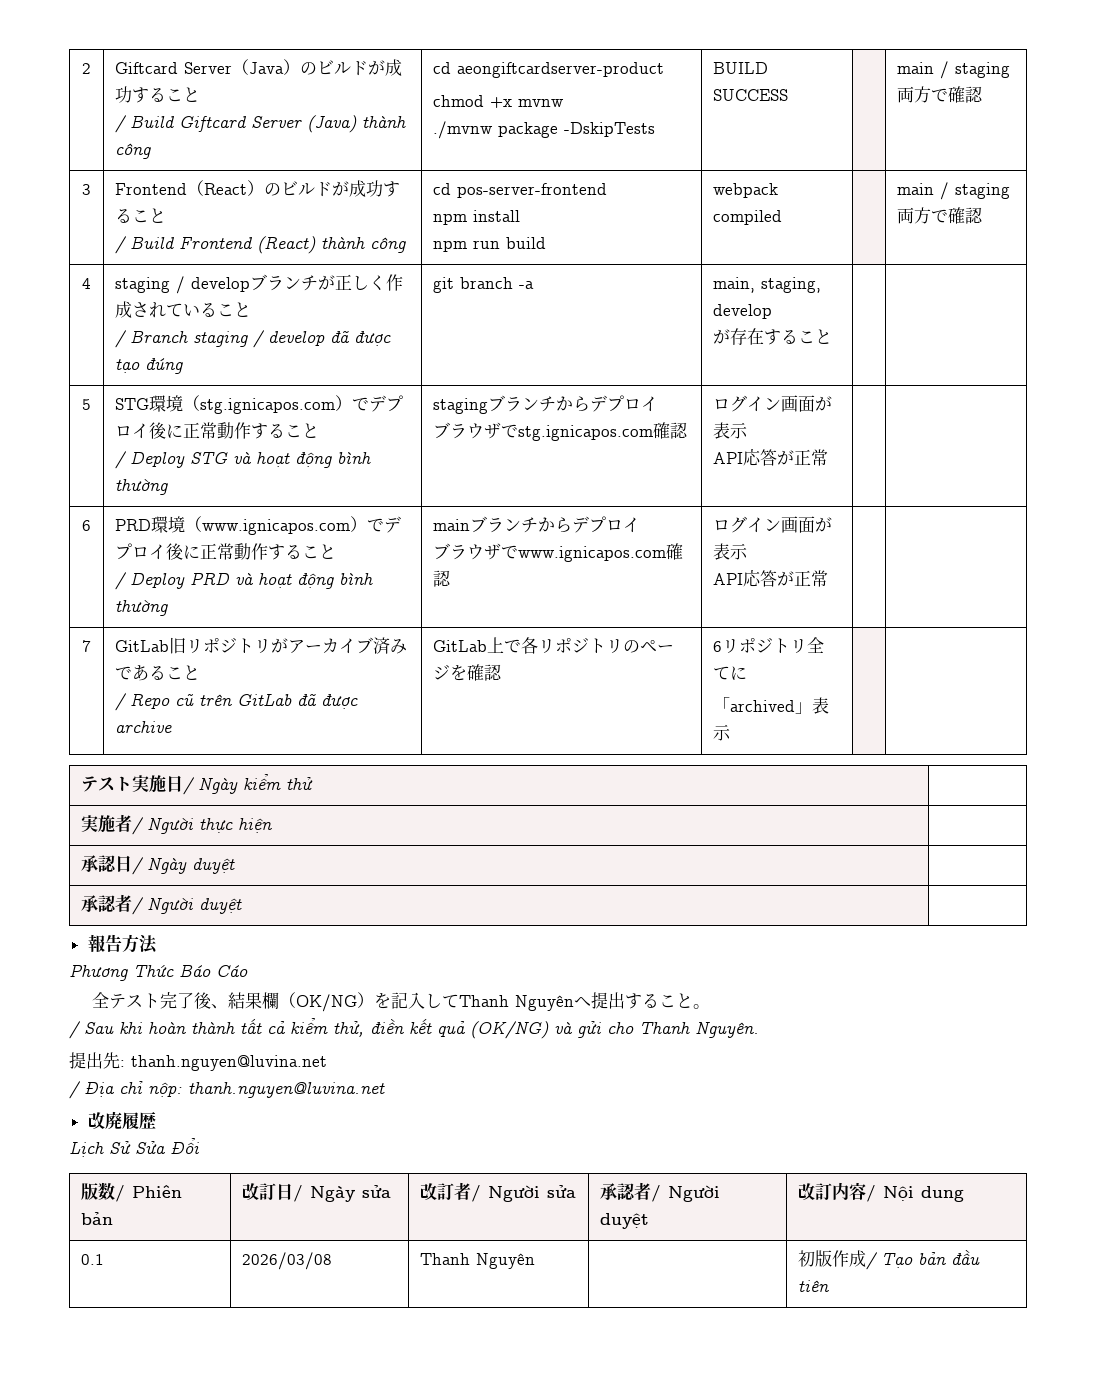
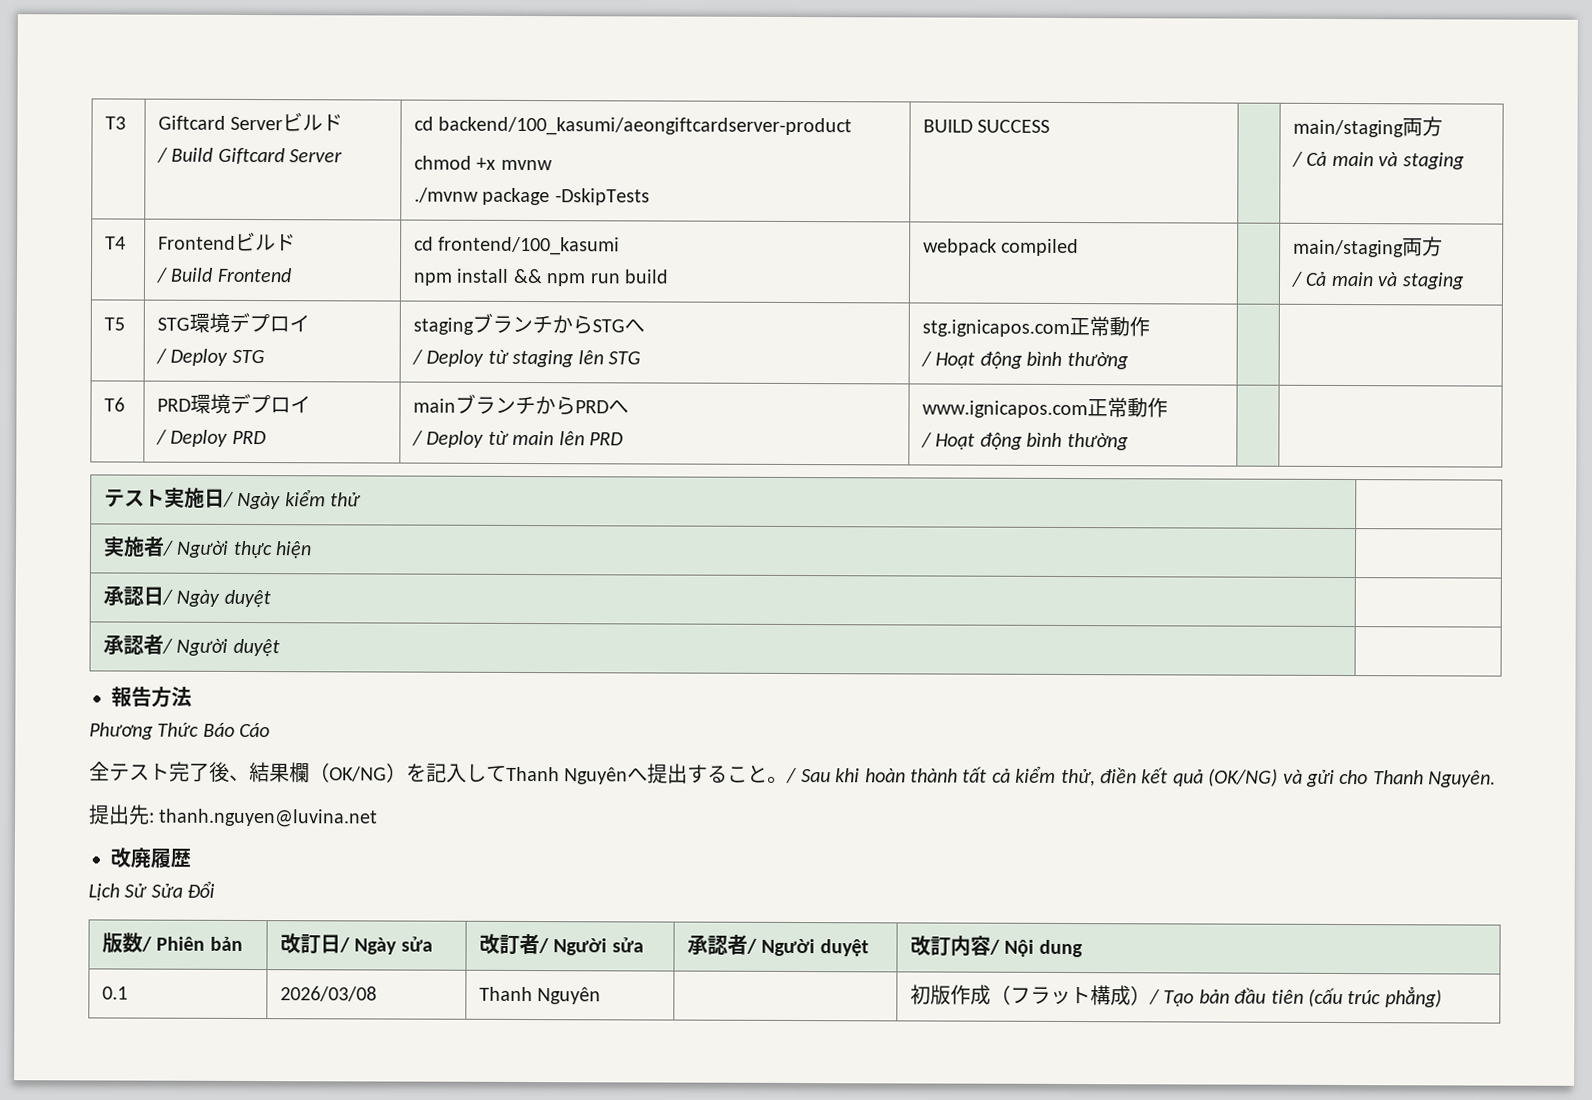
- 2 | Giftcard Server（Java）のビルドが成功すること
- / Build Giftcard Server (Java) thành công | cd aeongiftcardserver-product
+ T3 | Giftcard Serverビルド
+ / Build Giftcard Server | cd backend/100_kasumi/aeongiftcardserver-product
  chmod +x mvnw
- ./mvnw package -DskipTests | BUILD SUCCESS | | main / staging両方で確認
- 3 | Frontend（React）のビルドが成功すること
- / Build Frontend (React) thành công | cd pos-server-frontend
- npm install
- npm run build | webpack compiled | | main / staging両方で確認
- 4 | staging / developブランチが正しく作成されていること
- / Branch staging / develop đã được tạo đúng | git branch -a | main, staging, develop
- が存在すること | |
- 5 | STG環境（stg.ignicapos.com）でデプロイ後に正常動作すること
- / Deploy STG và hoạt động bình thường | stagingブランチからデプロイ
- ブラウザでstg.ignicapos.com確認 | ログイン画面が表示
- API応答が正常 | |
- 6 | PRD環境（www.ignicapos.com）でデプロイ後に正常動作すること
- / Deploy PRD và hoạt động bình thường | mainブランチからデプロイ
- ブラウザでwww.ignicapos.com確認 | ログイン画面が表示
- API応答が正常 | |
- 7 | GitLab旧リポジトリがアーカイブ済みであること
- / Repo cũ trên GitLab đã được archive | GitLab上で各リポジトリのページを確認 | 6リポジトリ全てに
- 「archived」表示 | |
+ ./mvnw package -DskipTests | BUILD SUCCESS | | main/staging両方
+ / Cả main và staging
+ T4 | Frontendビルド
+ / Build Frontend | cd frontend/100_kasumi
+ npm install && npm run build | webpack compiled | | main/staging両方
+ / Cả main và staging
+ T5 | STG環境デプロイ
+ / Deploy STG | stagingブランチからSTGへ
+ / Deploy từ staging lên STG | stg.ignicapos.com正常動作
+ / Hoạt động bình thường | |
+ T6 | PRD環境デプロイ
+ / Deploy PRD | mainブランチからPRDへ
+ / Deploy từ main lên PRD | www.ignicapos.com正常動作
+ / Hoạt động bình thường | |
- 全テスト完了後、結果欄（OK/NG）を記入してThanh Nguyênへ提出すること。
- / Sau khi hoàn thành tất cả kiểm thử, điền kết quả (OK/NG) và gửi cho Thanh Nguyên.
+ 全テスト完了後、結果欄（OK/NG）を記入してThanh Nguyênへ提出すること。/ Sau khi hoàn thành tất cả kiểm thử, điền kết quả (OK/NG) và gửi cho Thanh Nguyên.
- / Địa chỉ nộp: thanh.nguyen@luvina.net
- 0.1 | 2026/03/08 | Thanh Nguyên | | 初版作成/ Tạo bản đầu tiên
+ 0.1 | 2026/03/08 | Thanh Nguyên | | 初版作成（フラット構成）/ Tạo bản đầu tiên (cấu trúc phẳng)

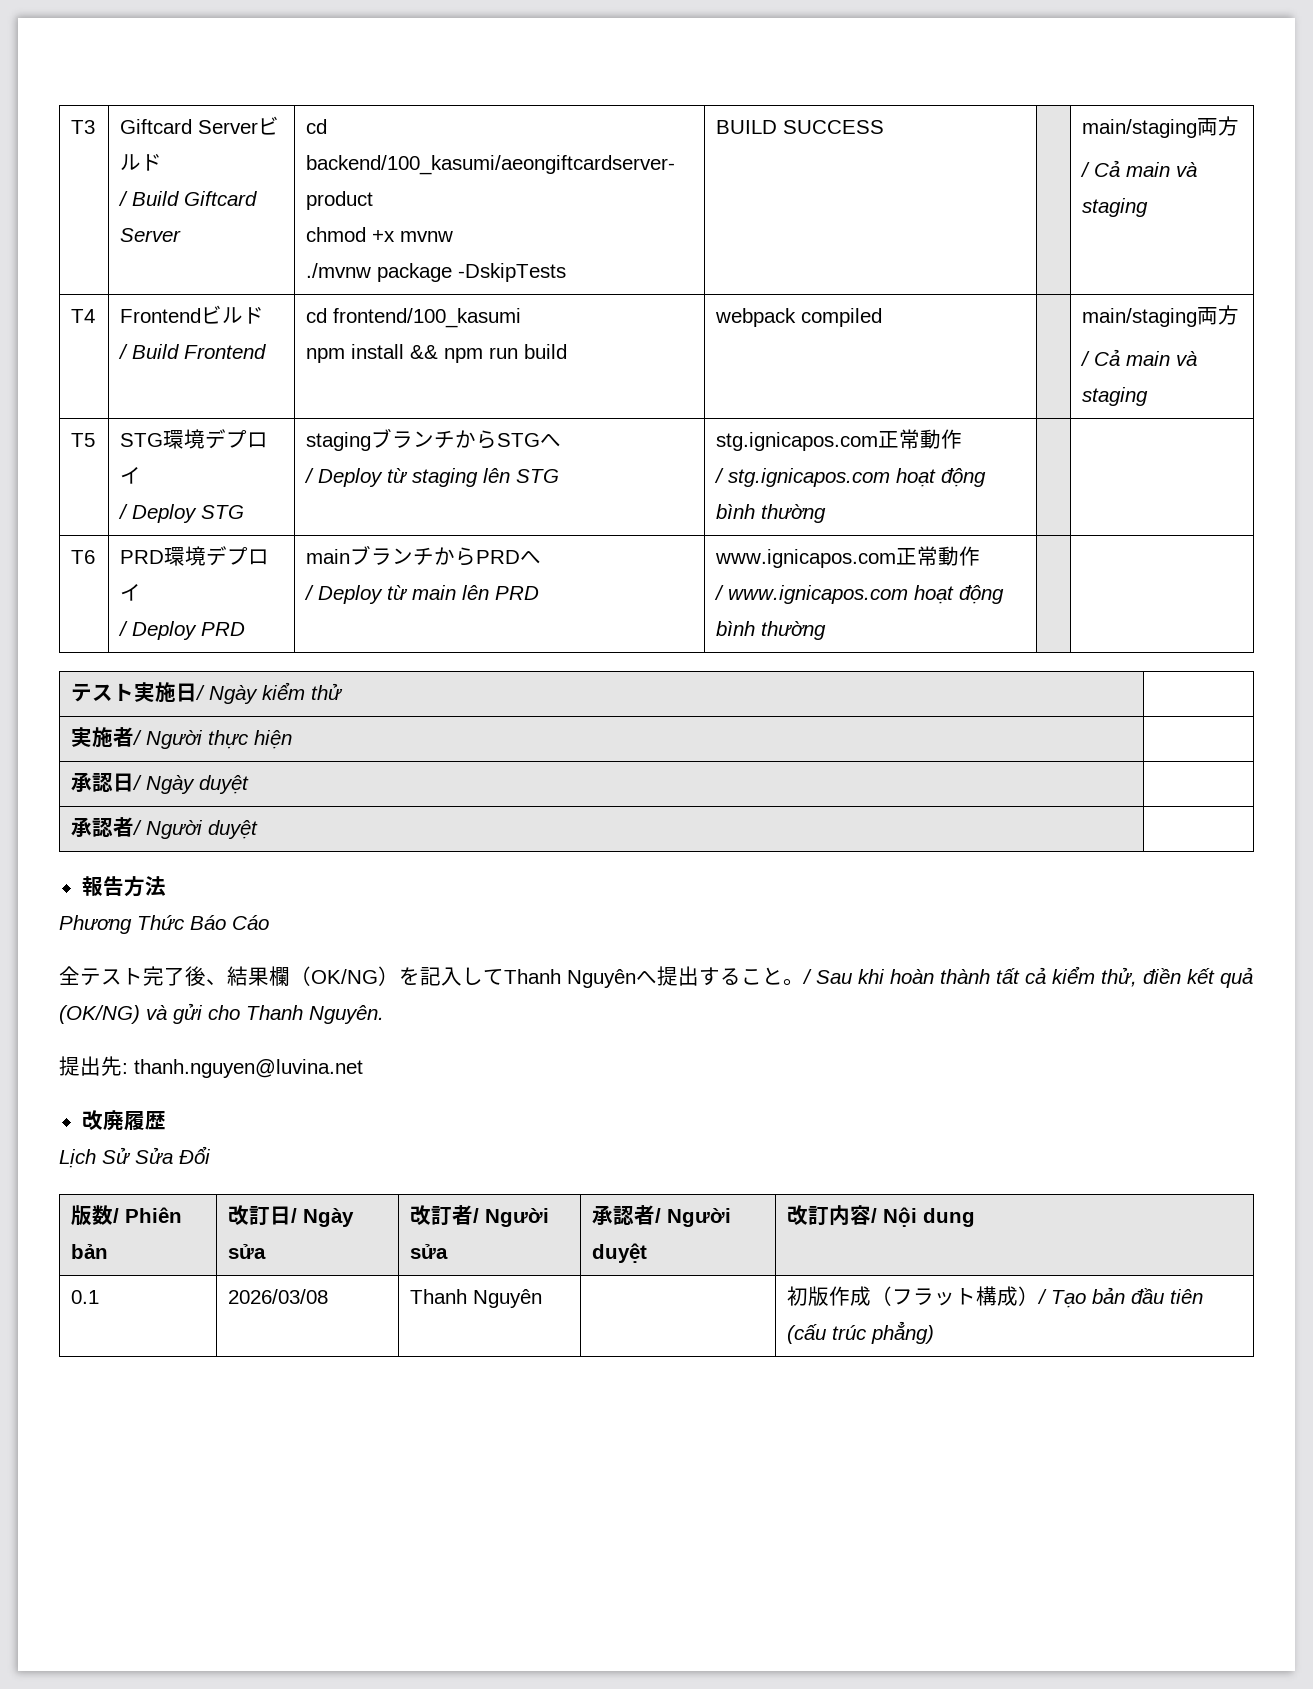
  T5 | STG環境デプロイ
  / Deploy STG | stagingブランチからSTGへ
  / Deploy từ staging lên STG | stg.ignicapos.com正常動作
- / Hoạt động bình thường | |
+ / stg.ignicapos.com hoạt động bình thường | |
  T6 | PRD環境デプロイ
  / Deploy PRD | mainブランチからPRDへ
  / Deploy từ main lên PRD | www.ignicapos.com正常動作
- / Hoạt động bình thường | |
+ / www.ignicapos.com hoạt động bình thường | |

